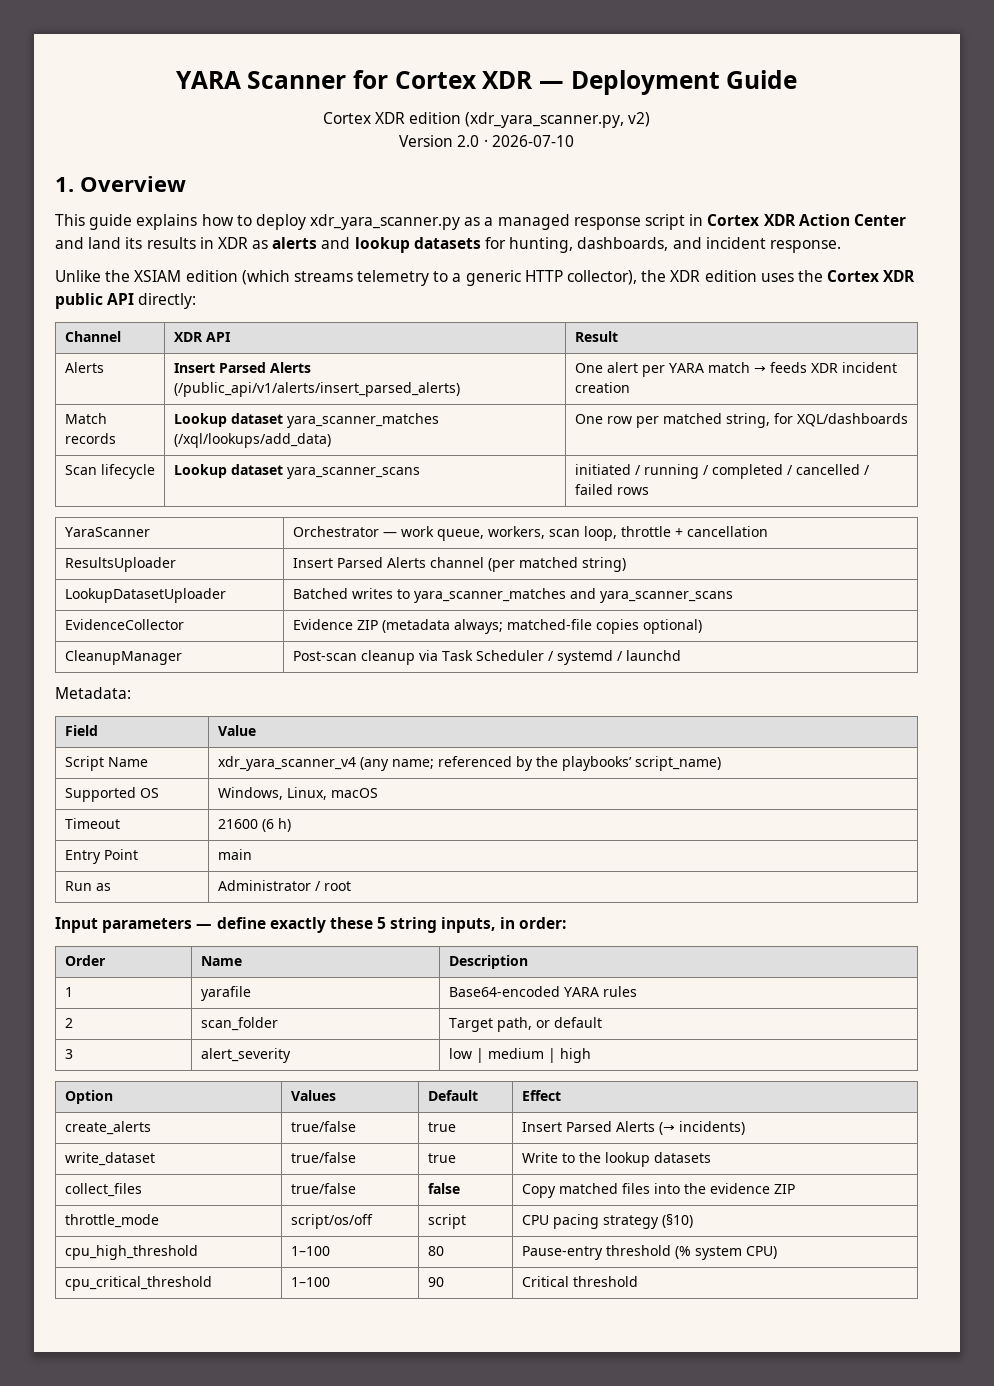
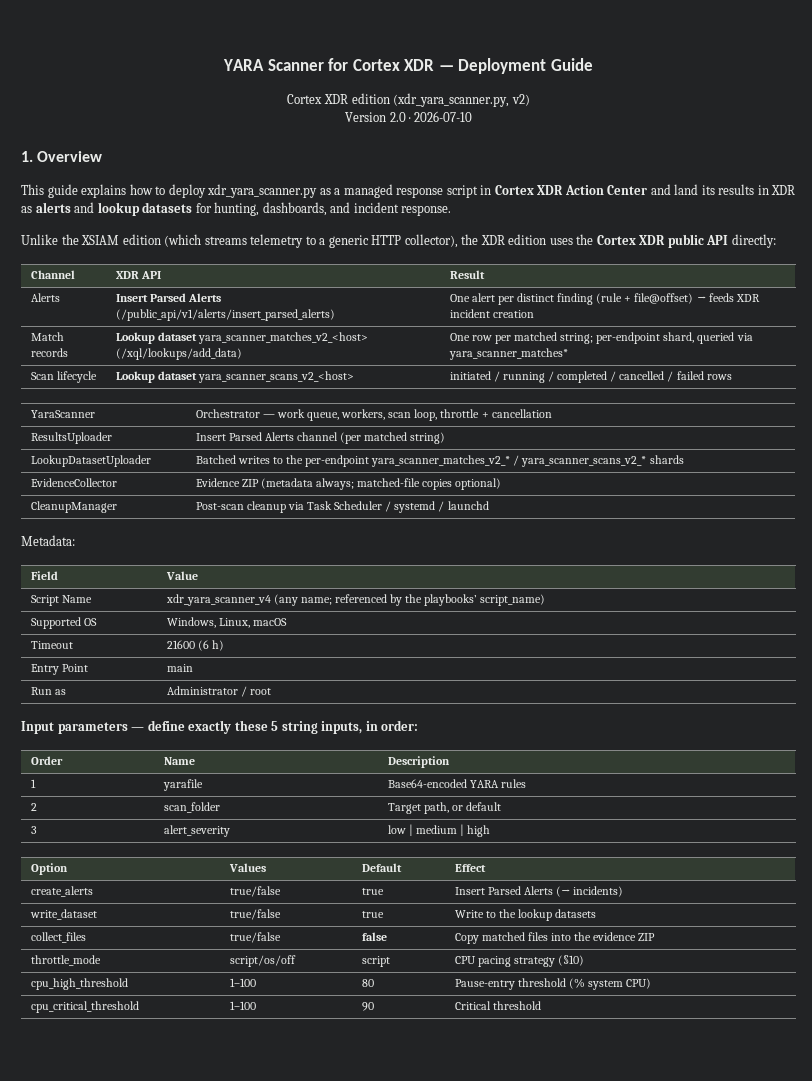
- Alerts | Insert Parsed Alerts (/public_api/v1/alerts/insert_parsed_alerts) | One alert per YARA match → feeds XDR incident creation
+ Alerts | Insert Parsed Alerts (/public_api/v1/alerts/insert_parsed_alerts) | One alert per distinct finding (rule + file@offset) → feeds XDR incident creation
- Match records | Lookup dataset yara_scanner_matches (/xql/lookups/add_data) | One row per matched string, for XQL/dashboards
+ Match records | Lookup dataset yara_scanner_matches_v2_<host> (/xql/lookups/add_data) | One row per matched string; per-endpoint shard, queried via yara_scanner_matches*
- Scan lifecycle | Lookup dataset yara_scanner_scans | initiated / running / completed / cancelled / failed rows
+ Scan lifecycle | Lookup dataset yara_scanner_scans_v2_<host> | initiated / running / completed / cancelled / failed rows
- LookupDatasetUploader | Batched writes to yara_scanner_matches and yara_scanner_scans
+ LookupDatasetUploader | Batched writes to the per-endpoint yara_scanner_matches_v2_* / yara_scanner_scans_v2_* shards

